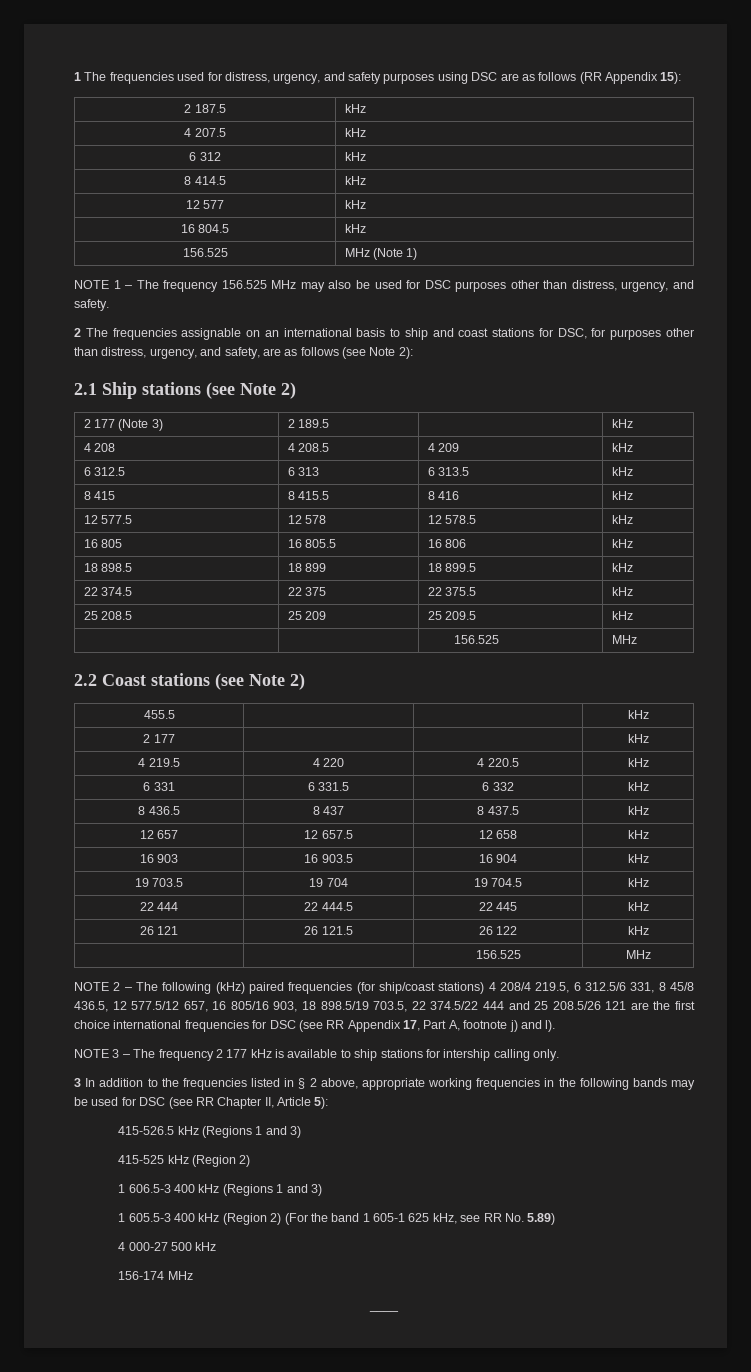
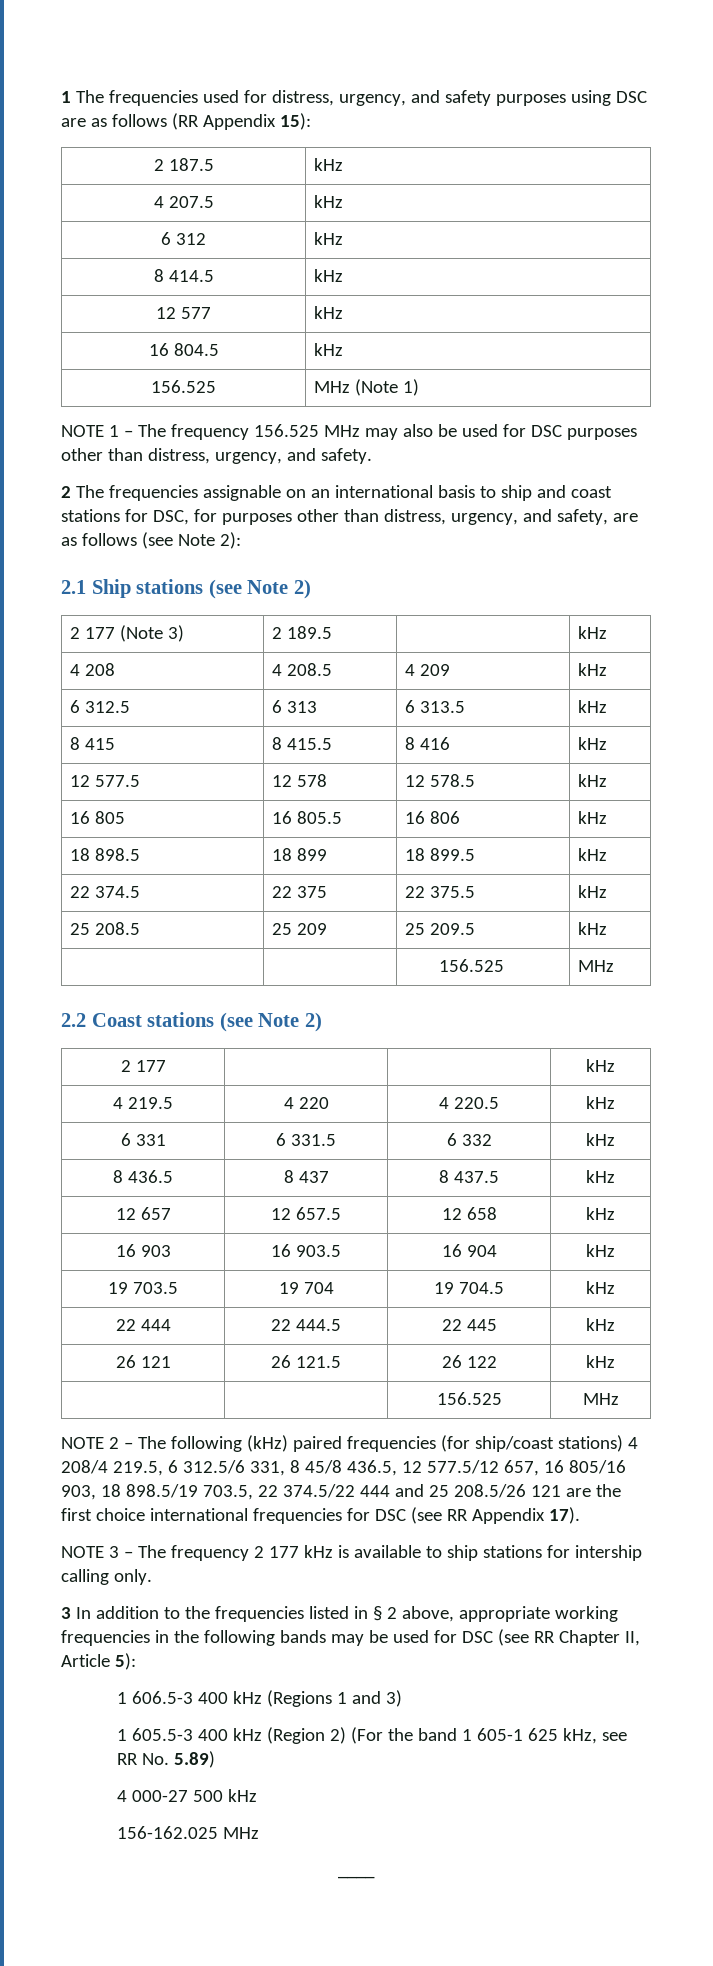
- 455.5 | | | kHz
- NOTE 2 – The following (kHz) paired frequencies (for ship/coast stations) 4 208/4 219.5, 6 312.5/6 331, 8 45/8 436.5, 12 577.5/12 657, 16 805/16 903, 18 898.5/19 703.5, 22 374.5/22 444 and 25 208.5/26 121 are the first choice international frequencies for DSC (see RR Appendix 17, Part A, footnote j) and l).
+ NOTE 2 – The following (kHz) paired frequencies (for ship/coast stations) 4 208/4 219.5, 6 312.5/6 331, 8 45/8 436.5, 12 577.5/12 657, 16 805/16 903, 18 898.5/19 703.5, 22 374.5/22 444 and 25 208.5/26 121 are the first choice international frequencies for DSC (see RR Appendix 17).
- 415-526.5 kHz (Regions 1 and 3)
- 415-525 kHz (Region 2)
- 156-174 MHz
+ 156-162.025 MHz

